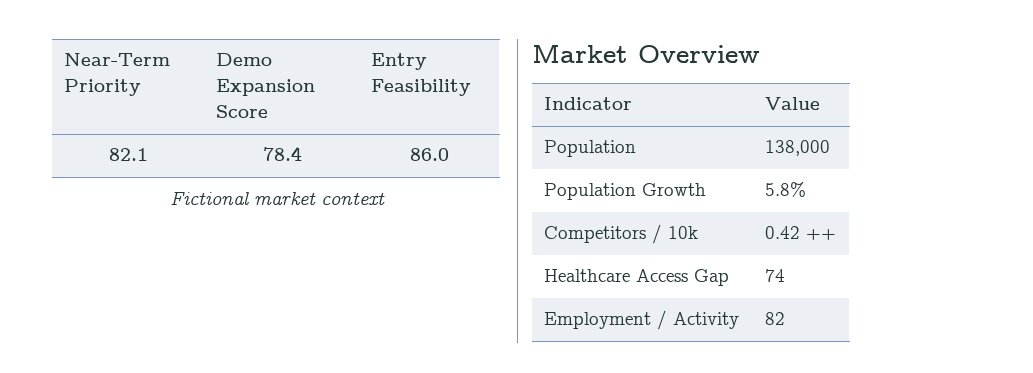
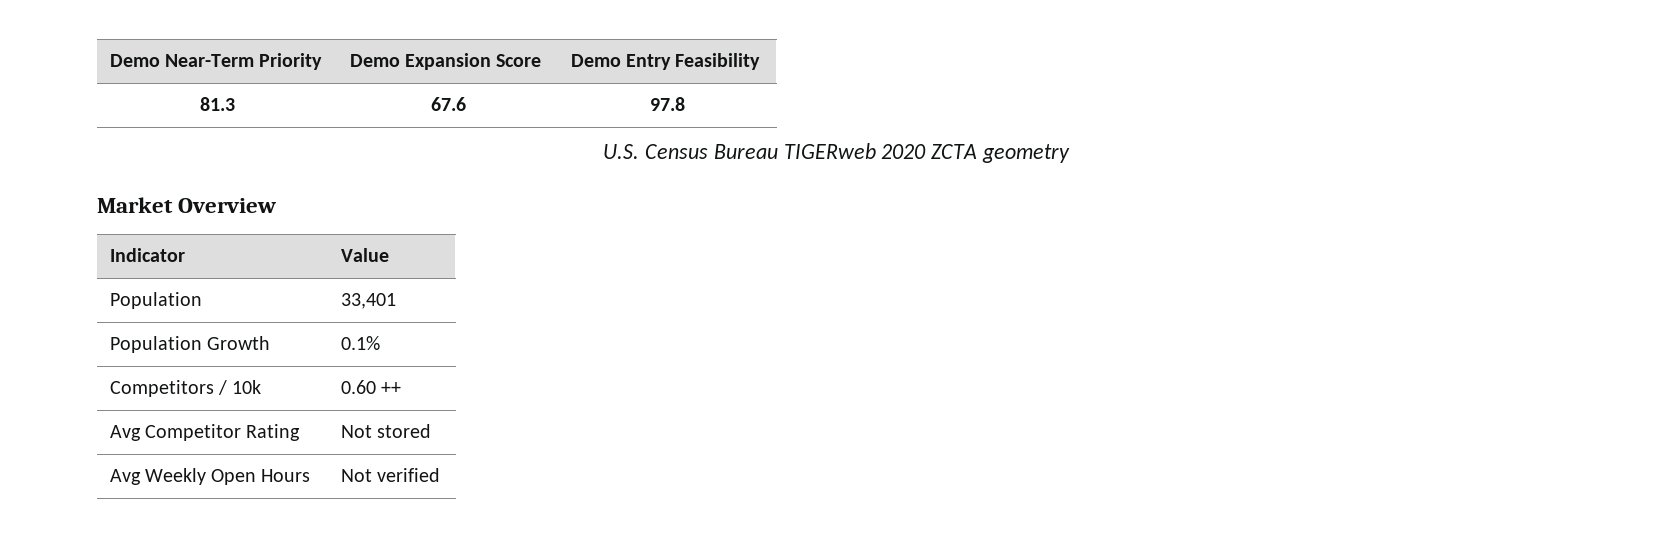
- Near-Term Priority | Demo Expansion Score | Entry Feasibility
+ Demo Near-Term Priority | Demo Expansion Score | Demo Entry Feasibility
- 82.1 | 78.4 | 86.0
- Fictional market context
+ 81.3 | 67.6 | 97.8
+ U.S. Census Bureau TIGERweb 2020 ZCTA geometry
- Population | 138,000
+ Population | 33,401
- Population Growth | 5.8%
+ Population Growth | 0.1%
- Competitors / 10k | 0.42 ++
+ Competitors / 10k | 0.60 ++
- Healthcare Access Gap | 74
- Employment / Activity | 82
+ Avg Competitor Rating | Not stored
+ Avg Weekly Open Hours | Not verified

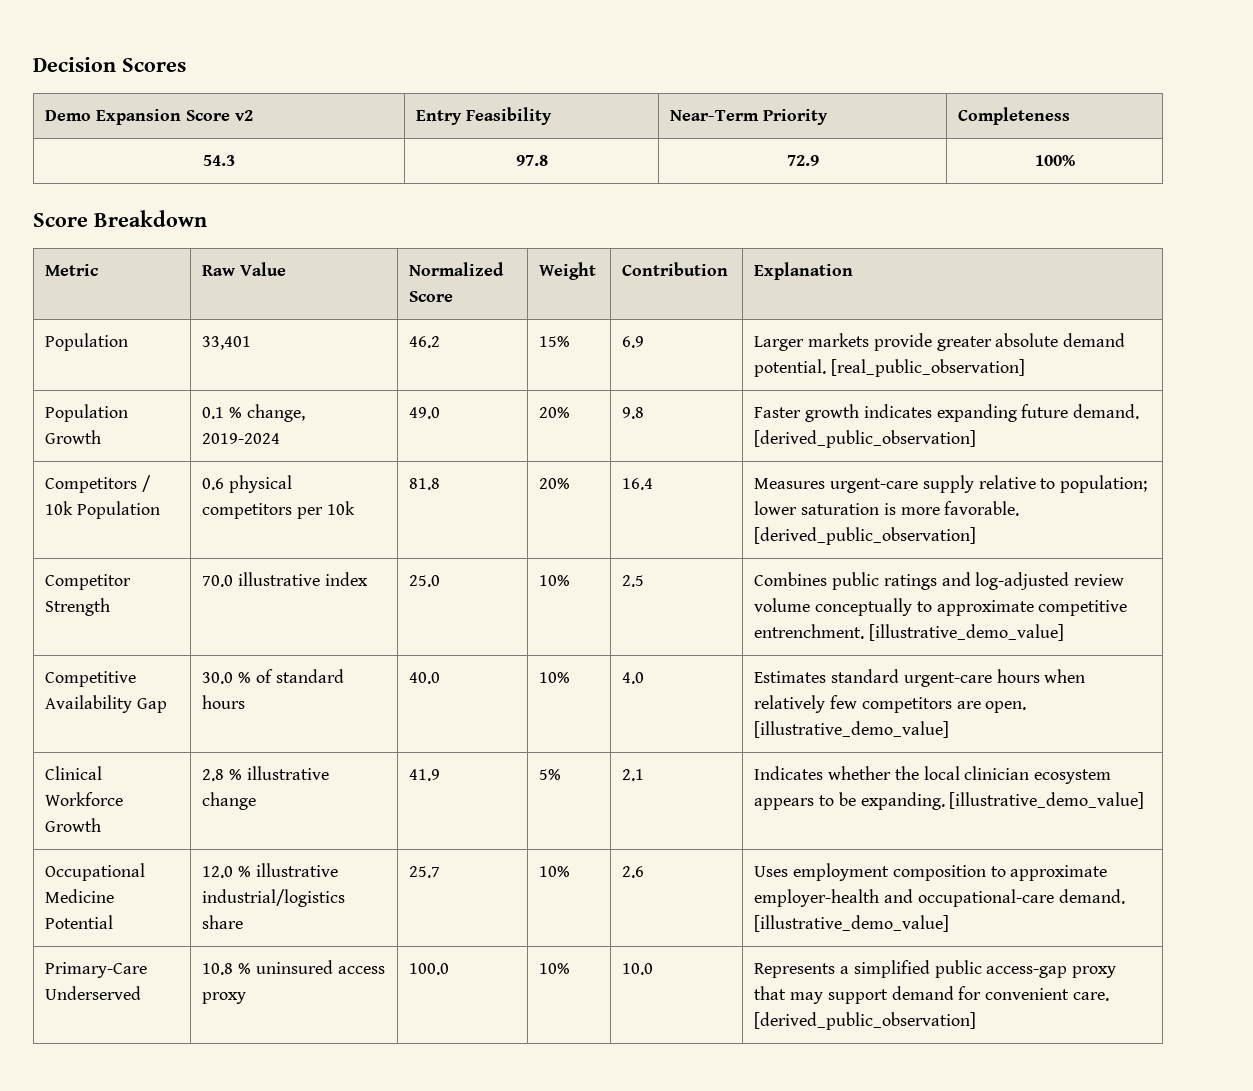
- Demo Near-Term Priority | Demo Expansion Score | Demo Entry Feasibility
- 81.3 | 67.6 | 97.8
- U.S. Census Bureau TIGERweb 2020 ZCTA geometry
- Market Overview
- Indicator | Value
- Population | 33,401
- Population Growth | 0.1%
- Competitors / 10k | 0.60 ++
- Avg Competitor Rating | Not stored
- Avg Weekly Open Hours | Not verified
+ Decision Scores
+ Demo Expansion Score v2 | Entry Feasibility | Near-Term Priority | Completeness
+ 54.3 | 97.8 | 72.9 | 100%
+ Score Breakdown
+ Metric | Raw Value | Normalized Score | Weight | Contribution | Explanation
+ Population | 33,401 | 46.2 | 15% | 6.9 | Larger markets provide greater absolute demand potential. [real_public_observation]
+ Population Growth | 0.1 % change, 2019-2024 | 49.0 | 20% | 9.8 | Faster growth indicates expanding future demand. [derived_public_observation]
+ Competitors / 10k Population | 0.6 physical competitors per 10k | 81.8 | 20% | 16.4 | Measures urgent-care supply relative to population; lower saturation is more favorable. [derived_public_observation]
+ Competitor Strength | 70.0 illustrative index | 25.0 | 10% | 2.5 | Combines public ratings and log-adjusted review volume conceptually to approximate competitive entrenchment. [illustrative_demo_value]
+ Competitive Availability Gap | 30.0 % of standard hours | 40.0 | 10% | 4.0 | Estimates standard urgent-care hours when relatively few competitors are open. [illustrative_demo_value]
+ Clinical Workforce Growth | 2.8 % illustrative change | 41.9 | 5% | 2.1 | Indicates whether the local clinician ecosystem appears to be expanding. [illustrative_demo_value]
+ Occupational Medicine Potential | 12.0 % illustrative industrial/logistics share | 25.7 | 10% | 2.6 | Uses employment composition to approximate employer-health and occupational-care demand. [illustrative_demo_value]
+ Primary-Care Underserved | 10.8 % uninsured access proxy | 100.0 | 10% | 10.0 | Represents a simplified public access-gap proxy that may support demand for convenient care. [derived_public_observation]

